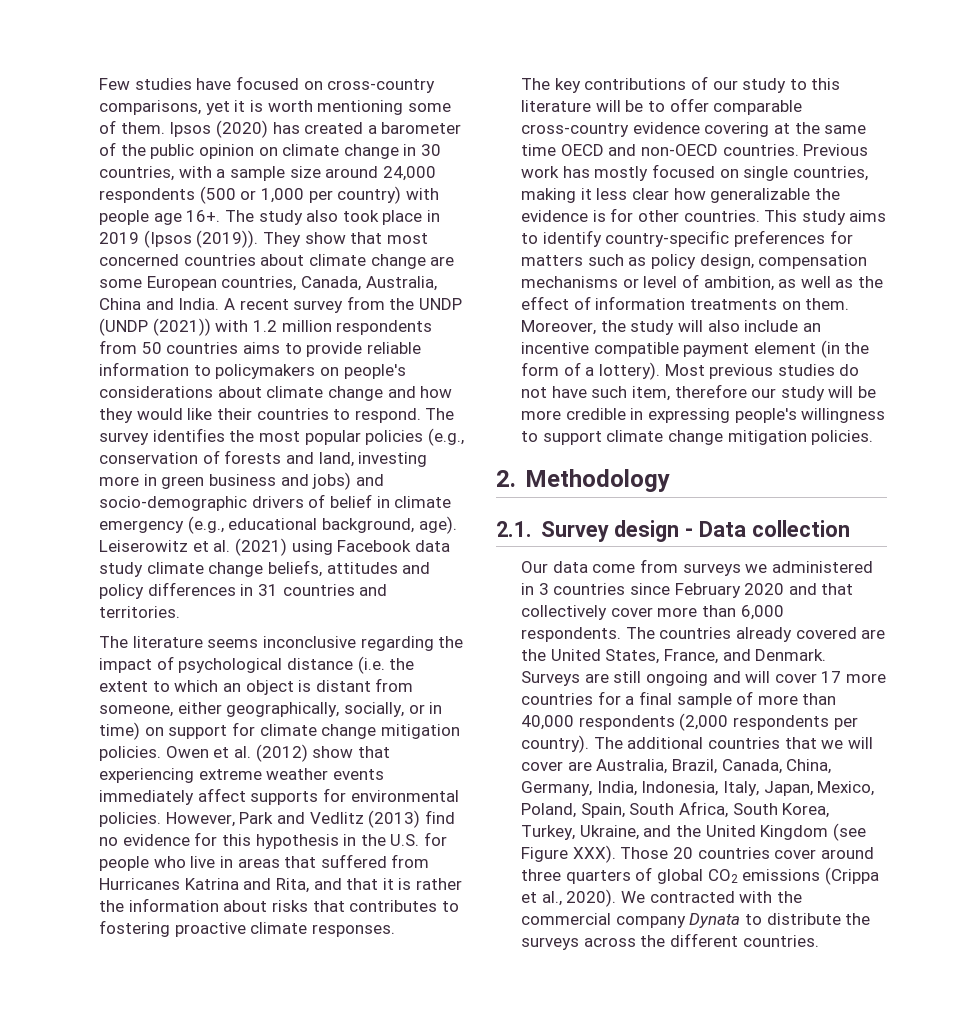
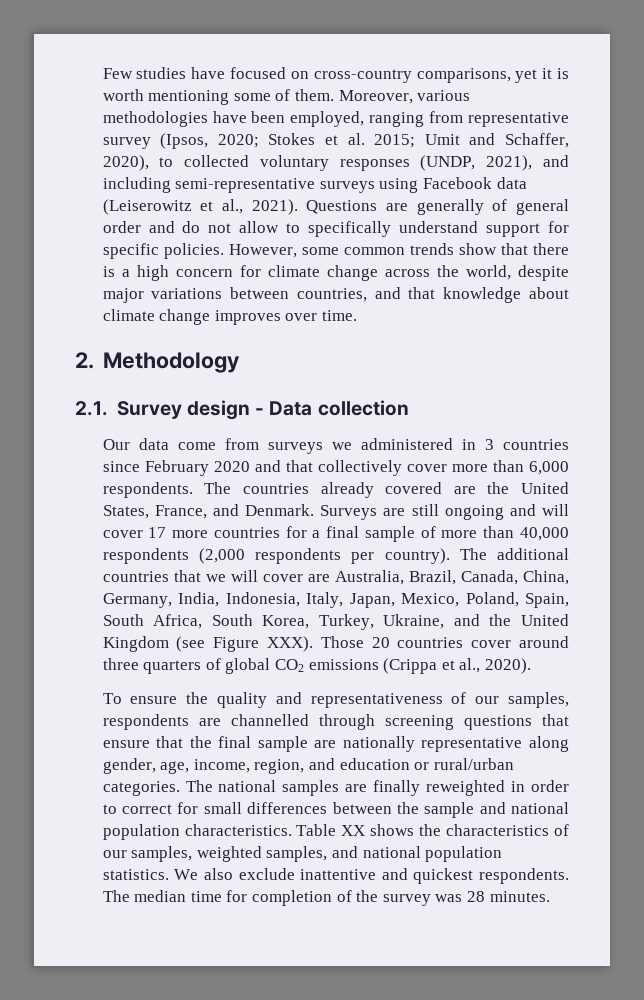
- Ipsos (2020) has created a barometer of the public opinion on climate change in 30 countries, with a sample size around 24,000 respondents (500 or 1,000 per country) with people age 16+. The study also took place in 2019 (Ipsos (2019)). They show that most concerned countries about climate change are some European countries, Canada, Australia, China and India. A recent survey from the UNDP (UNDP (2021)) with 1.2 million respondents from 50 countries aims to provide reliable information to policymakers on people's considerations about climate change and how they would like their countries to respond. The survey identifies the most popular policies (e.g., conservation of forests and land, investing more in green business and jobs) and socio-demographic drivers of belief in climate emergency (e.g., educational background, age). Leiserowitz et al. (2021) using Facebook data study climate change beliefs, attitudes and policy differences in 31 countries and territories.
- The literature seems inconclusive regarding the impact of psychological distance (i.e. the extent to which an object is distant from someone, either geographically, socially, or in time) on support for climate change mitigation policies. Owen et al. (2012) show that experiencing extreme weather events immediately affect supports for environmental policies. However, Park and Vedlitz (2013) find no evidence for this hypothesis in the U.S. for people who live in areas that suffered from Hurricanes Katrina and Rita, and that it is rather the information about risks that contributes to fostering proactive climate responses.
- The key contributions of our study to this literature will be to offer comparable cross-country evidence covering at the same time OECD and non-OECD countries. Previous work has mostly focused on single countries, making it less clear how generalizable the evidence is for other countries. This study aims to identify country-specific preferences for matters such as policy design, compensation mechanisms or level of ambition, as well as the effect of information treatments on them. Moreover, the study will also include an incentive compatible payment element (in the form of a lottery). Most previous studies do not have such item, therefore our study will be more credible in expressing people's willingness to support climate change mitigation policies.
+ Moreover, various methodologies have been employed, ranging from representative survey (Ipsos, 2020; Stokes et al. 2015; Umit and Schaffer, 2020), to collected voluntary responses (UNDP, 2021), and including semi-representative surveys using Facebook data (Leiserowitz et al., 2021). Questions are generally of general order and do not allow to specifically understand support for specific policies. However, some common trends show that there is a high concern for climate change across the world, despite major variations between countries, and that knowledge about climate change improves over time.
- Those 20 countries cover around three quarters of global CO2 emissions (Crippa et al., 2020). We contracted with the commercial company Dynata to distribute the surveys across the different countries.
+ Those 20 countries cover around three quarters of global CO2 emissions (Crippa et al., 2020).
+ To ensure the quality and representativeness of our samples, respondents are channelled through screening questions that ensure that the final sample are nationally representative along gender, age, income, region, and education or rural/urban categories. The national samples are finally reweighted in order to correct for small differences between the sample and national population characteristics. Table XX shows the characteristics of our samples, weighted samples, and national population statistics. We also exclude inattentive and quickest respondents. The median time for completion of the survey was 28 minutes.

